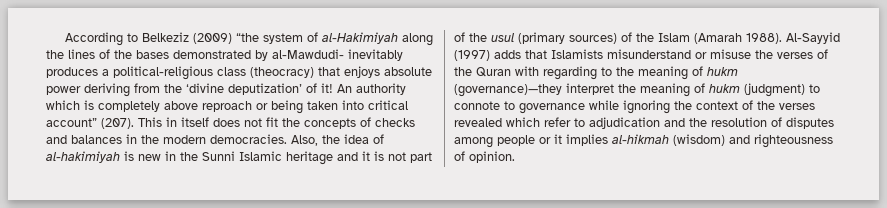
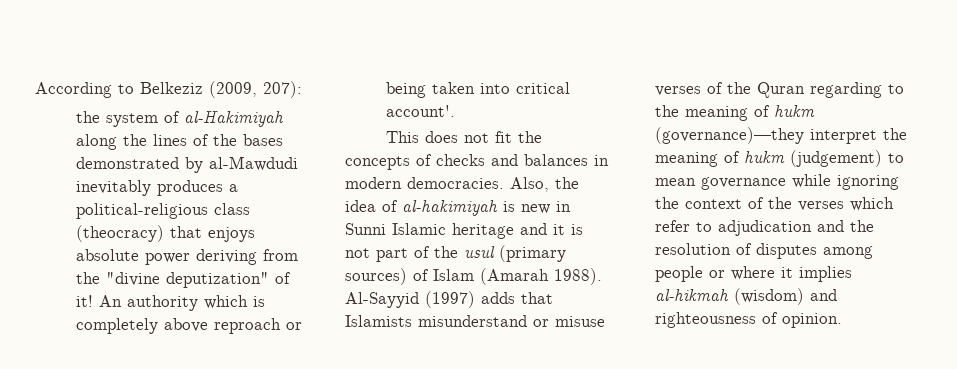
- According to Belkeziz (2009) “the system of al-Hakimiyah along the lines of the bases demonstrated by al-Mawdudi- inevitably produces a political-religious class (theocracy) that enjoys absolute power deriving from the ‘divine deputization’ of it!
+ According to Belkeziz (2009, 207):
+ the system of al-Hakimiyah along the lines of the bases demonstrated by al-Mawdudi inevitably produces a political-religious class (theocracy) that enjoys absolute power deriving from the "divine deputization" of it!
- An authority which is completely above reproach or being taken into critical account” (207). This in itself does not fit the concepts of checks and balances in the modern democracies.
+ An authority which is completely above reproach or being taken into critical account'.
+ This does not fit the concepts of checks and balances in modern democracies.
- Also, the idea of al-hakimiyah is new in the Sunni Islamic heritage and it is not part of the usul (primary sources) of the Islam (Amarah 1988).
+ Also, the idea of al-hakimiyah is new in Sunni Islamic heritage and it is not part of the usul (primary sources) of Islam (Amarah 1988).
- Al-Sayyid (1997) adds that Islamists misunderstand or misuse the verses of the Quran with regarding to the meaning of hukm (governance)—they interpret the meaning of hukm (judgment) to connote to governance while ignoring the context of the verses revealed which refer to adjudication and the resolution of disputes among people or it implies al-hikmah (wisdom) and righteousness of opinion.
+ Al-Sayyid (1997) adds that Islamists misunderstand or misuse verses of the Quran regarding to the meaning of hukm (governance)—they interpret the meaning of hukm (judgement) to mean governance while ignoring the context of the verses which refer to adjudication and the resolution of disputes among people or where it implies al-hikmah (wisdom) and righteousness of opinion.

